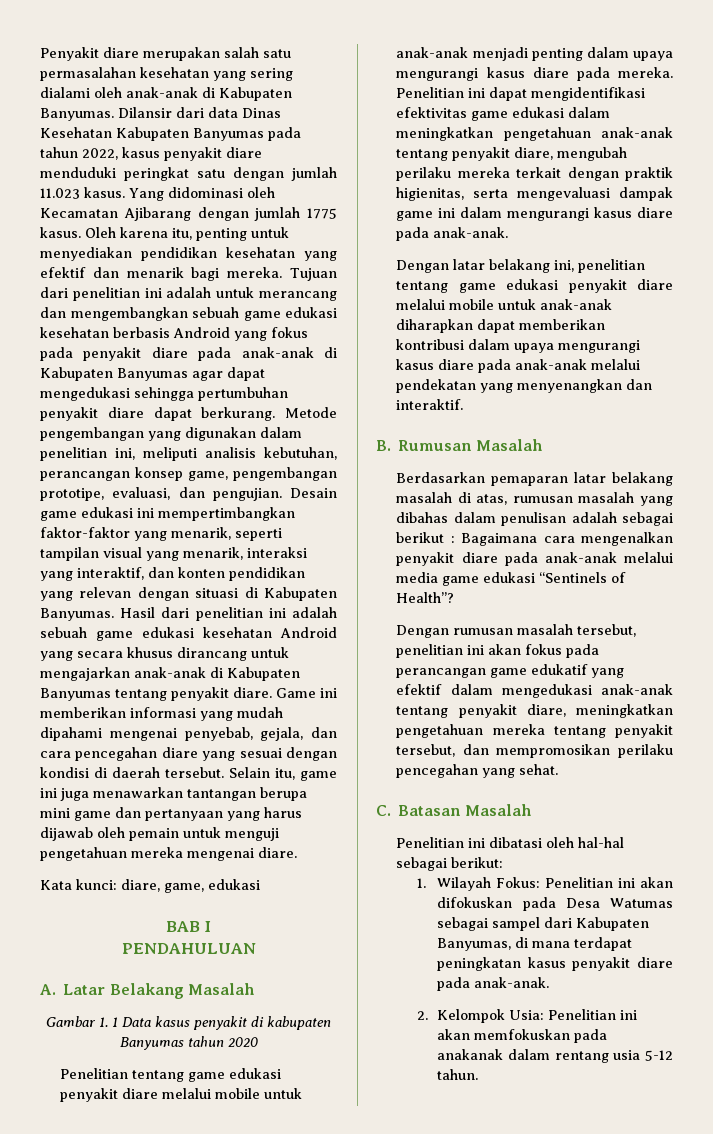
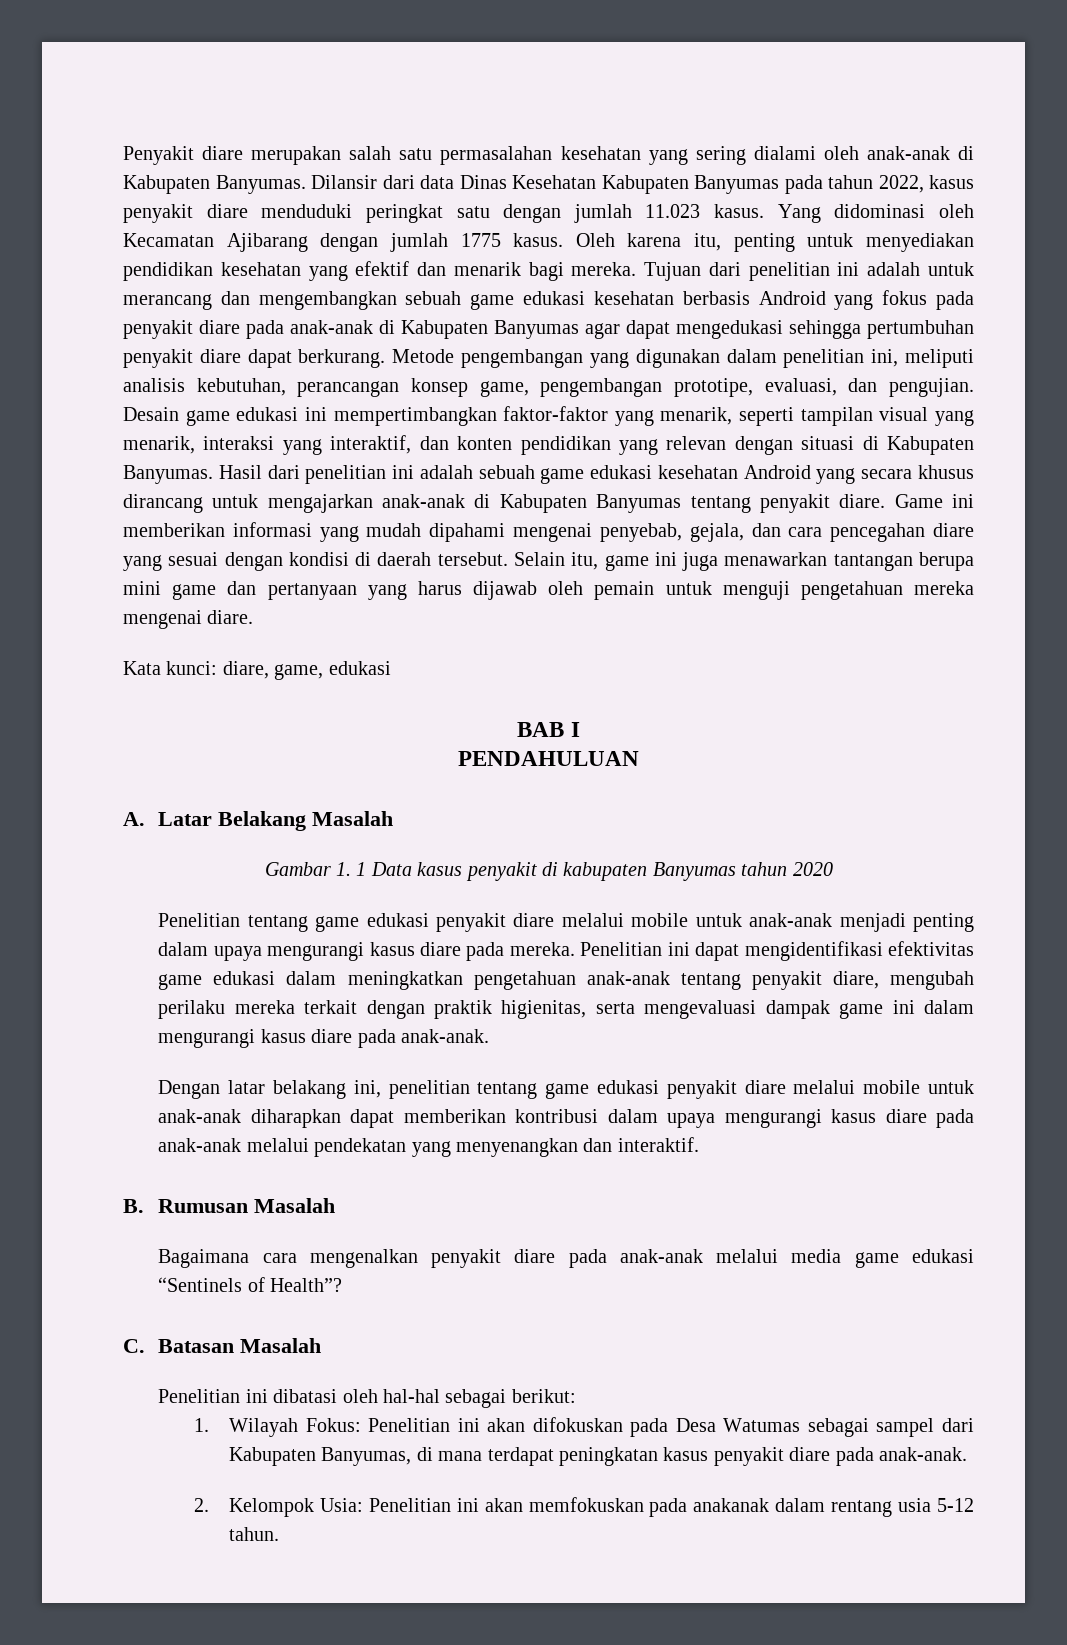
- Berdasarkan pemaparan latar belakang masalah di atas, rumusan masalah yang dibahas dalam penulisan adalah sebagai berikut : Bagaimana cara mengenalkan penyakit diare pada anak-anak melalui media game edukasi “Sentinels of Health”?
+ Bagaimana cara mengenalkan penyakit diare pada anak-anak melalui media game edukasi “Sentinels of Health”?
- Dengan rumusan masalah tersebut, penelitian ini akan fokus pada perancangan game edukatif yang efektif dalam mengedukasi anak-anak tentang penyakit diare, meningkatkan pengetahuan mereka tentang penyakit tersebut, dan mempromosikan perilaku pencegahan yang sehat.

